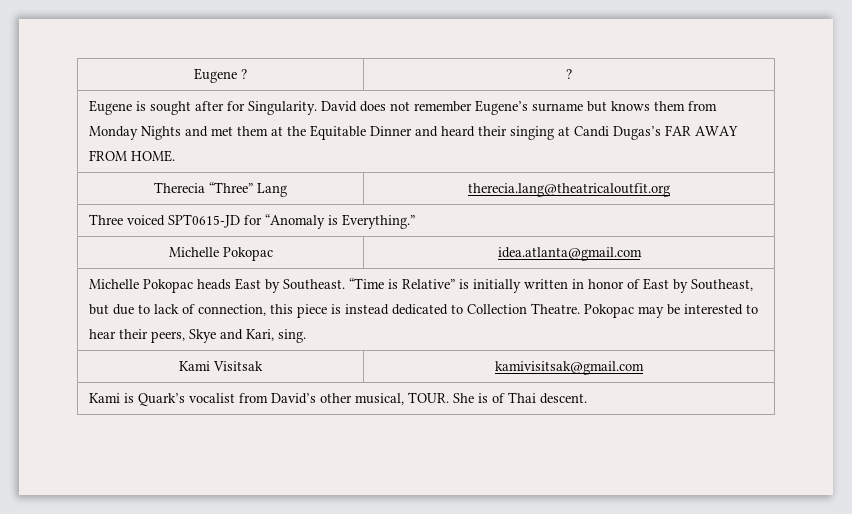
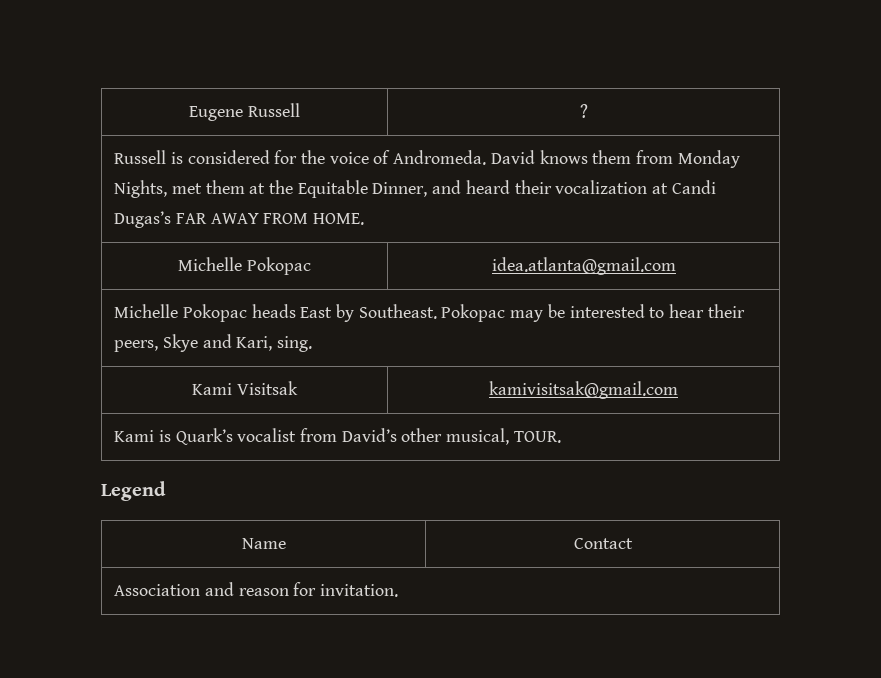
- Eugene ? | ?
+ Eugene Russell | ?
- Eugene is sought after for Singularity. David does not remember Eugene’s surname but knows them from Monday Nights and met them at the Equitable Dinner and heard their singing at Candi Dugas’s FAR AWAY FROM HOME.
+ Russell is considered for the voice of Andromeda. David knows them from Monday Nights, met them at the Equitable Dinner, and heard their vocalization at Candi Dugas’s FAR AWAY FROM HOME.
- Therecia “Three” Lang | therecia.lang@theatricaloutfit.org
- Three voiced SPT0615-JD for “Anomaly is Everything.”
- “Time is Relative” is initially written in honor of East by Southeast, but due to lack of connection, this piece is instead dedicated to Collection Theatre.
- Kami is Quark’s vocalist from David’s other musical, TOUR. She is of Thai descent.
+ Kami is Quark’s vocalist from David’s other musical, TOUR.
+ Legend
+ Name | Contact
+ Association and reason for invitation.

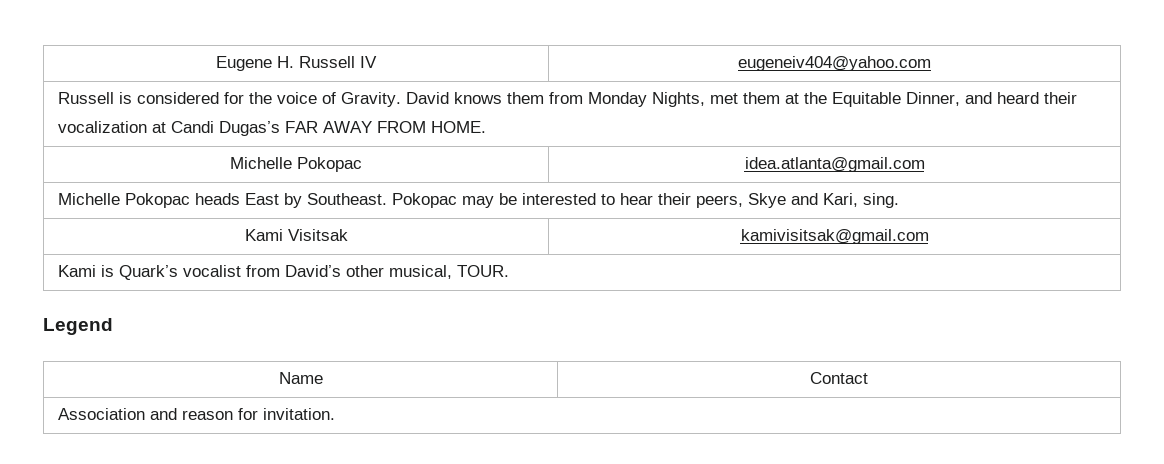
- Eugene Russell | ?
+ Eugene H. Russell IV | eugeneiv404@yahoo.com
- Russell is considered for the voice of Andromeda. David knows them from Monday Nights, met them at the Equitable Dinner, and heard their vocalization at Candi Dugas’s FAR AWAY FROM HOME.
+ Russell is considered for the voice of Gravity. David knows them from Monday Nights, met them at the Equitable Dinner, and heard their vocalization at Candi Dugas’s FAR AWAY FROM HOME.

